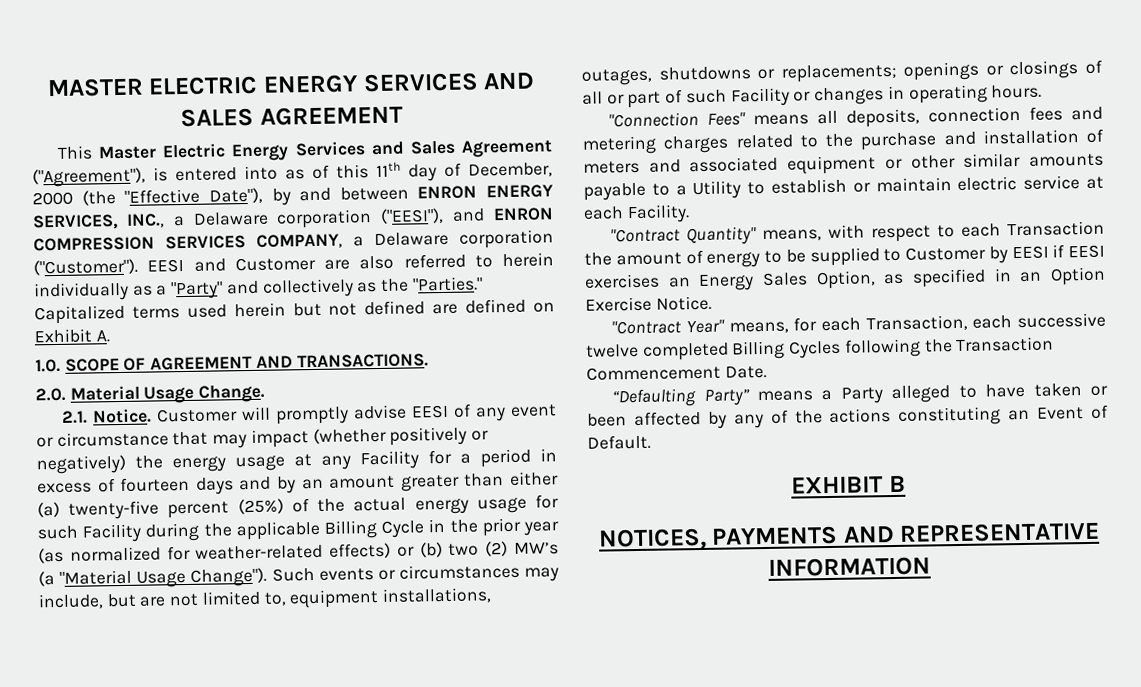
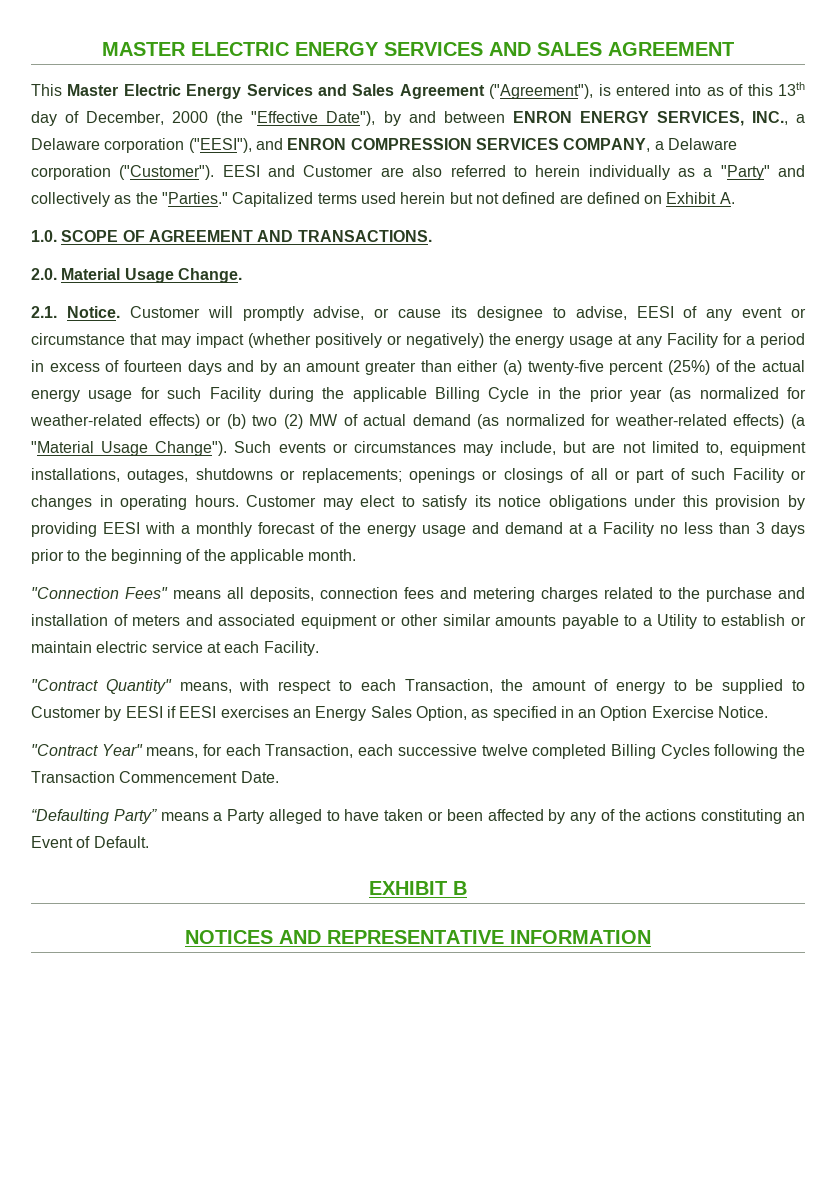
- This Master Electric Energy Services and Sales Agreement ("Agreement"), is entered into as of this 11th day of December, 2000 (the "Effective Date"), by and between ENRON ENERGY SERVICES, INC., a Delaware corporation ("EESI"), and ENRON COMPRESSION SERVICES COMPANY, a Delaware corporation ("Customer").
+ This Master Electric Energy Services and Sales Agreement ("Agreement"), is entered into as of this 13th day of December, 2000 (the "Effective Date"), by and between ENRON ENERGY SERVICES, INC., a Delaware corporation ("EESI"), and ENRON COMPRESSION SERVICES COMPANY, a Delaware corporation ("Customer").
- Customer will promptly advise EESI of any event or circumstance that may impact (whether positively or negatively) the energy usage at any Facility for a period in excess of fourteen days and by an amount greater than either (a) twenty-five percent (25%) of the actual energy usage for such Facility during the applicable Billing Cycle in the prior year (as normalized for weather-related effects) or (b) two (2) MW’s (a "Material Usage Change").
+ Customer will promptly advise, or cause its designee to advise, EESI of any event or circumstance that may impact (whether positively or negatively) the energy usage at any Facility for a period in excess of fourteen days and by an amount greater than either (a) twenty-five percent (25%) of the actual energy usage for such Facility during the applicable Billing Cycle in the prior year (as normalized for weather-related effects) or (b) two (2) MW of actual demand (as normalized for weather-related effects) (a "Material Usage Change").
+ Customer may elect to satisfy its notice obligations under this provision by providing EESI with a monthly forecast of the energy usage and demand at a Facility no less than 3 days prior to the beginning of the applicable month.
- "Contract Quantity" means, with respect to each Transaction the amount of energy to be supplied to Customer by EESI if EESI exercises an Energy Sales Option, as specified in an Option Exercise Notice.
+ "Contract Quantity" means, with respect to each Transaction, the amount of energy to be supplied to Customer by EESI if EESI exercises an Energy Sales Option, as specified in an Option Exercise Notice.
- NOTICES, PAYMENTS AND REPRESENTATIVE INFORMATION
+ NOTICES AND REPRESENTATIVE INFORMATION

